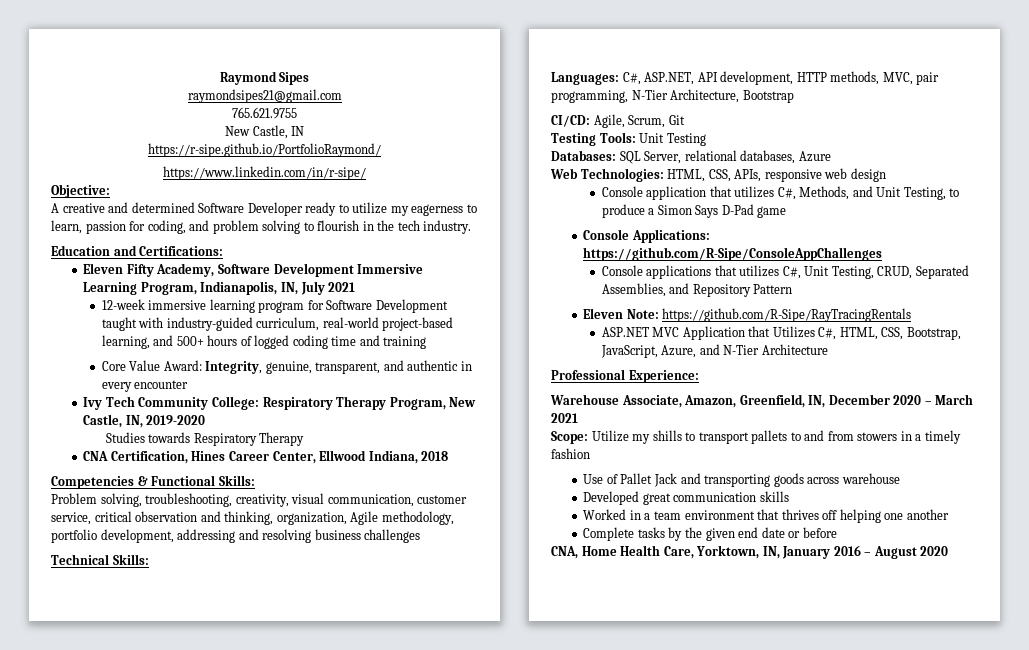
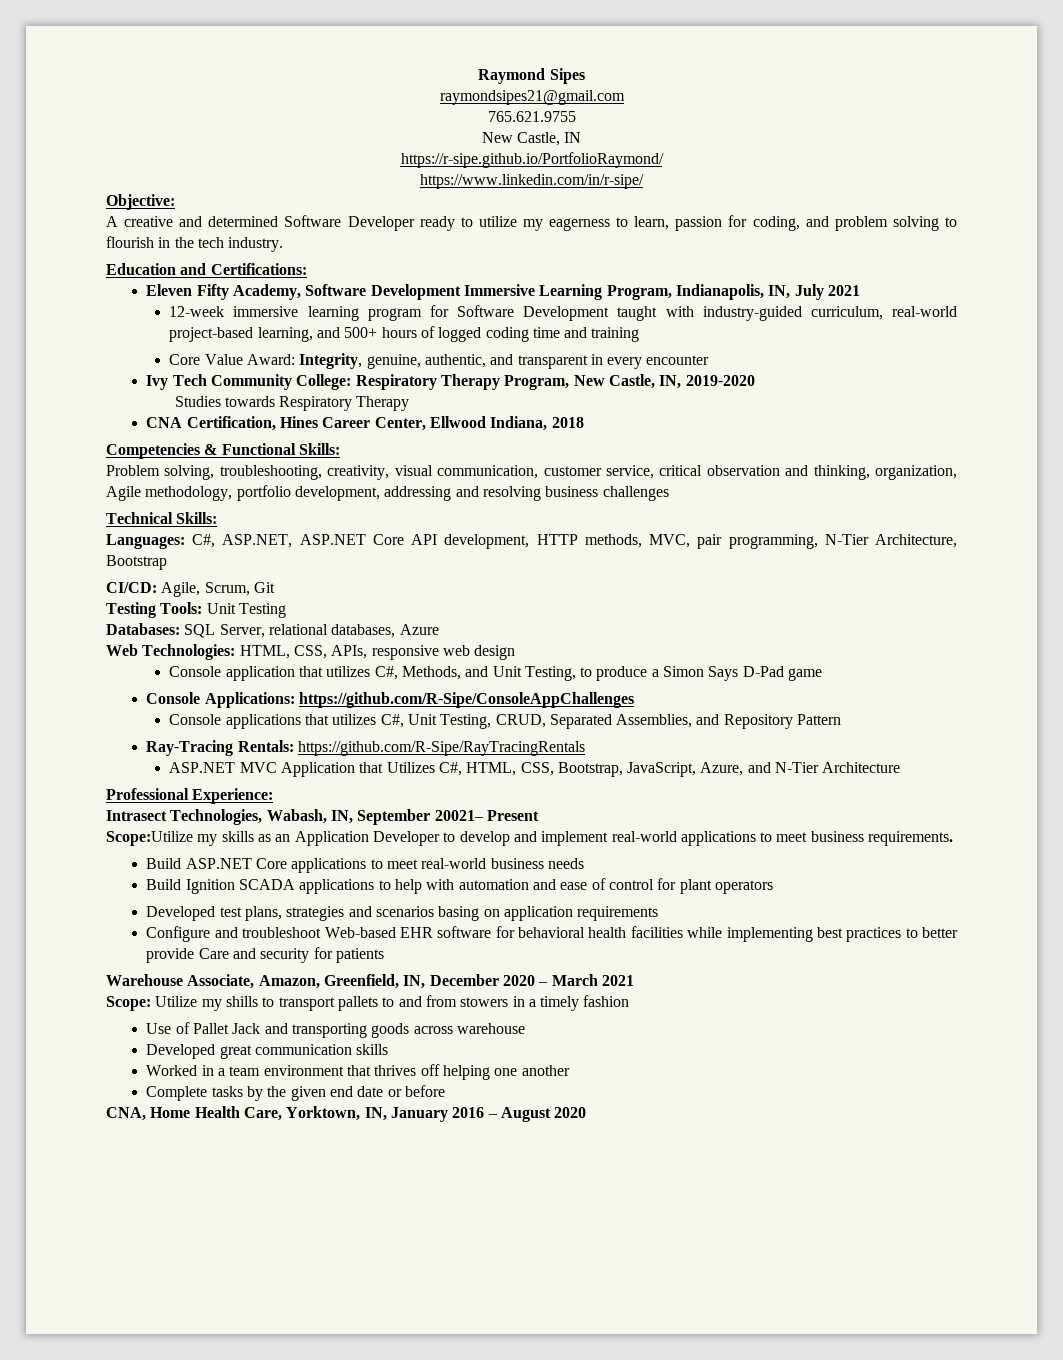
- Core Value Award: Integrity, genuine, transparent, and authentic in every encounter
+ Core Value Award: Integrity, genuine, authentic, and transparent in every encounter
- Languages: C#, ASP.NET, API development, HTTP methods, MVC, pair programming, N-Tier Architecture, Bootstrap
+ Languages: C#, ASP.NET, ASP.NET Core API development, HTTP methods, MVC, pair programming, N-Tier Architecture, Bootstrap
- Eleven Note: https://github.com/R-Sipe/RayTracingRentals
+ Ray-Tracing Rentals: https://github.com/R-Sipe/RayTracingRentals
+ Intrasect Technologies, Wabash, IN, September 20021– Present
+ Scope:Utilize my skills as an Application Developer to develop and implement real-world applications to meet business requirements.
+ Build ASP.NET Core applications to meet real-world business needs
+ Build Ignition SCADA applications to help with automation and ease of control for plant operators
+ Developed test plans, strategies and scenarios basing on application requirements
+ Configure and troubleshoot Web-based EHR software for behavioral health facilities while implementing best practices to better provide Care and security for patients

